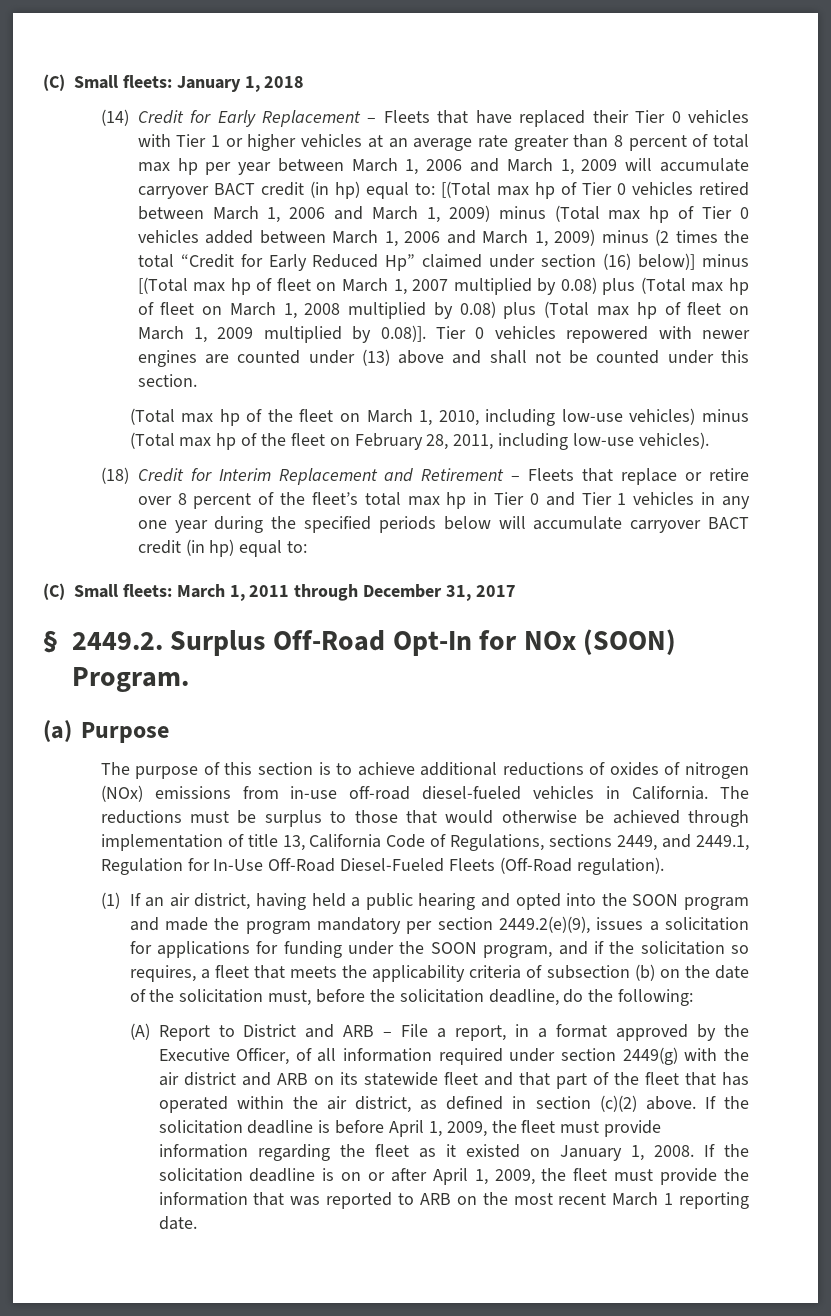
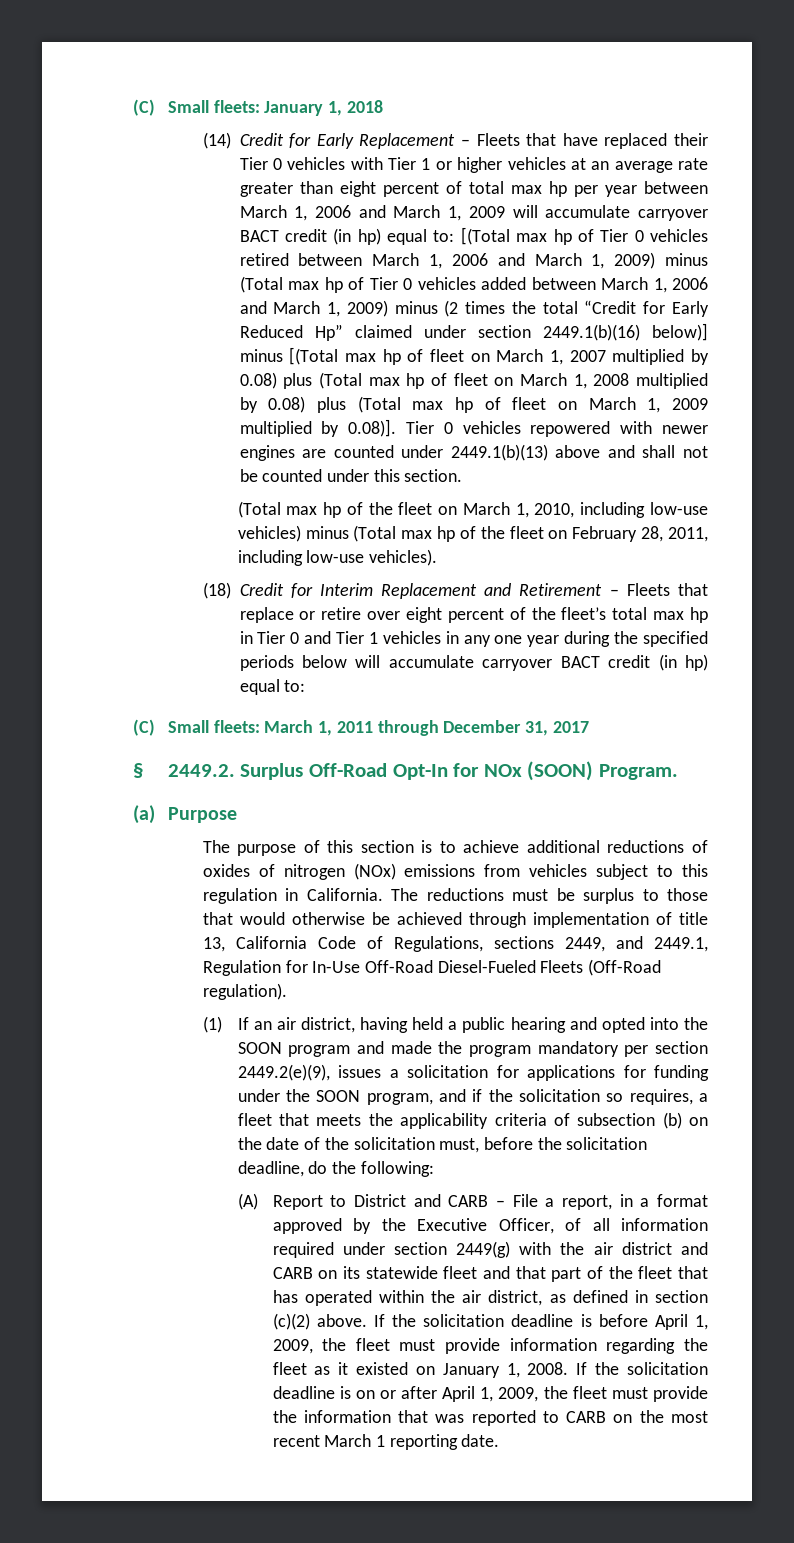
- (14) Credit for Early Replacement – Fleets that have replaced their Tier 0 vehicles with Tier 1 or higher vehicles at an average rate greater than 8 percent of total max hp per year between March 1, 2006 and March 1, 2009 will accumulate carryover BACT credit (in hp) equal to:
+ (14) Credit for Early Replacement – Fleets that have replaced their Tier 0 vehicles with Tier 1 or higher vehicles at an average rate greater than eight percent of total max hp per year between March 1, 2006 and March 1, 2009 will accumulate carryover BACT credit (in hp) equal to:
- [(Total max hp of Tier 0 vehicles retired between March 1, 2006 and March 1, 2009) minus (Total max hp of Tier 0 vehicles added between March 1, 2006 and March 1, 2009) minus (2 times the total “Credit for Early Reduced Hp” claimed under section (16) below)] minus [(Total max hp of fleet on March 1, 2007 multiplied by 0.08) plus (Total max hp of fleet on March 1, 2008 multiplied by 0.08) plus (Total max hp of fleet on March 1, 2009 multiplied by 0.08)]. Tier 0 vehicles repowered with newer engines are counted under (13) above and shall not be counted under this section.
+ [(Total max hp of Tier 0 vehicles retired between March 1, 2006 and March 1, 2009) minus (Total max hp of Tier 0 vehicles added between March 1, 2006 and March 1, 2009) minus (2 times the total “Credit for Early Reduced Hp” claimed under section 2449.1(b)(16) below)] minus [(Total max hp of fleet on March 1, 2007 multiplied by 0.08) plus (Total max hp of fleet on March 1, 2008 multiplied by 0.08) plus (Total max hp of fleet on March 1, 2009 multiplied by 0.08)]. Tier 0 vehicles repowered with newer engines are counted under 2449.1(b)(13) above and shall not be counted under this section.
- (18) Credit for Interim Replacement and Retirement – Fleets that replace or retire over 8 percent of the fleet’s total max hp in Tier 0 and Tier 1 vehicles in any one year during the specified periods below will accumulate carryover BACT credit (in hp) equal to:
+ (18) Credit for Interim Replacement and Retirement – Fleets that replace or retire over eight percent of the fleet’s total max hp in Tier 0 and Tier 1 vehicles in any one year during the specified periods below will accumulate carryover BACT credit (in hp) equal to:
- The purpose of this section is to achieve additional reductions of oxides of nitrogen (NOx) emissions from in-use off-road diesel-fueled vehicles in California.
+ The purpose of this section is to achieve additional reductions of oxides of nitrogen (NOx) emissions from vehicles subject to this regulation in California.
- (A) Report to District and ARB – File a report, in a format approved by the Executive Officer, of all information required under section 2449(g) with the air district and ARB on its statewide fleet and that part of the fleet that has operated within the air district, as defined in section (c)(2) above.
+ (A) Report to District and CARB – File a report, in a format approved by the Executive Officer, of all information required under section 2449(g) with the air district and CARB on its statewide fleet and that part of the fleet that has operated within the air district, as defined in section (c)(2) above.
- If the solicitation deadline is on or after April 1, 2009, the fleet must provide the information that was reported to ARB on the most recent March 1 reporting date.
+ If the solicitation deadline is on or after April 1, 2009, the fleet must provide the information that was reported to CARB on the most recent March 1 reporting date.

